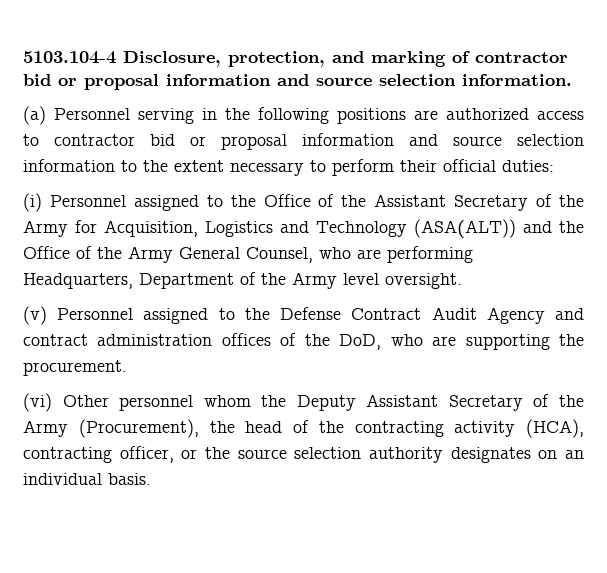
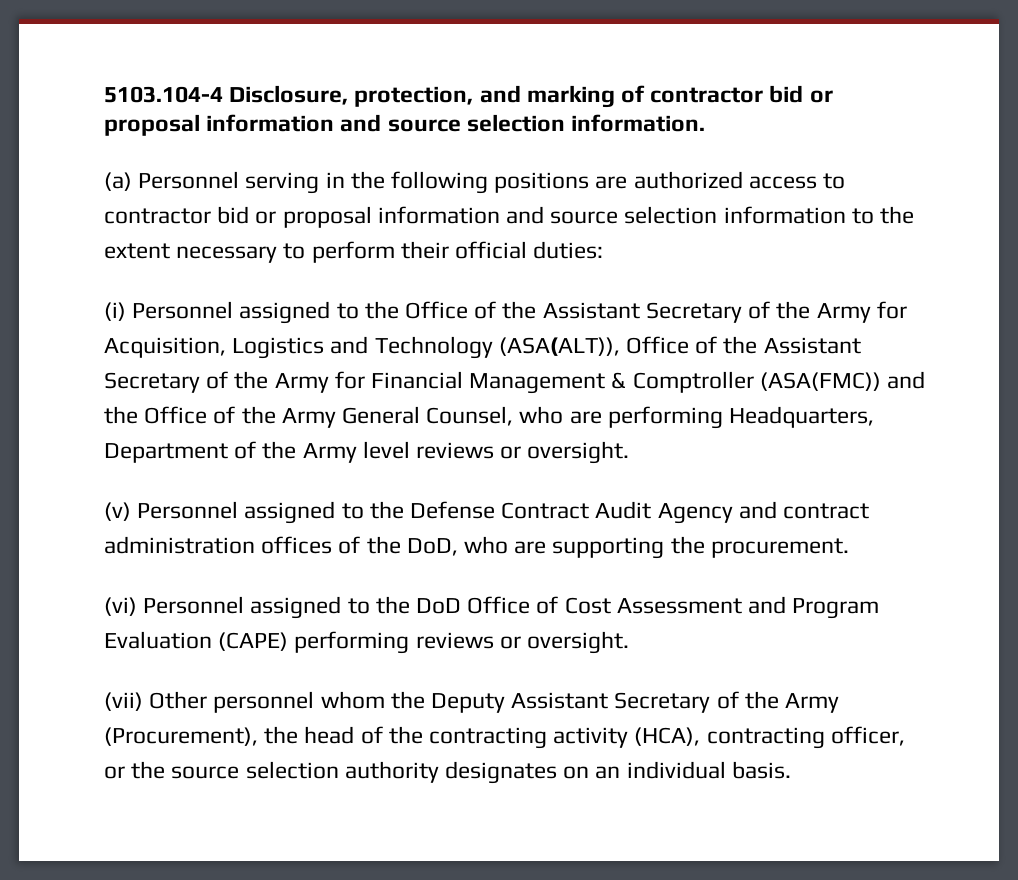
- (i) Personnel assigned to the Office of the Assistant Secretary of the Army for Acquisition, Logistics and Technology (ASA(ALT)) and the Office of the Army General Counsel, who are performing Headquarters, Department of the Army level oversight.
+ (i) Personnel assigned to the Office of the Assistant Secretary of the Army for Acquisition, Logistics and Technology (ASA(ALT)), Office of the Assistant Secretary of the Army for Financial Management & Comptroller (ASA(FMC)) and the Office of the Army General Counsel, who are performing Headquarters, Department of the Army level reviews or oversight.
- (vi) Other personnel whom the Deputy Assistant Secretary of the Army (Procurement), the head of the contracting activity (HCA), contracting officer, or the source selection authority designates on an individual basis.
+ (vi) Personnel assigned to the DoD Office of Cost Assessment and Program Evaluation (CAPE) performing reviews or oversight.
+ (vii) Other personnel whom the Deputy Assistant Secretary of the Army (Procurement), the head of the contracting activity (HCA), contracting officer, or the source selection authority designates on an individual basis.

